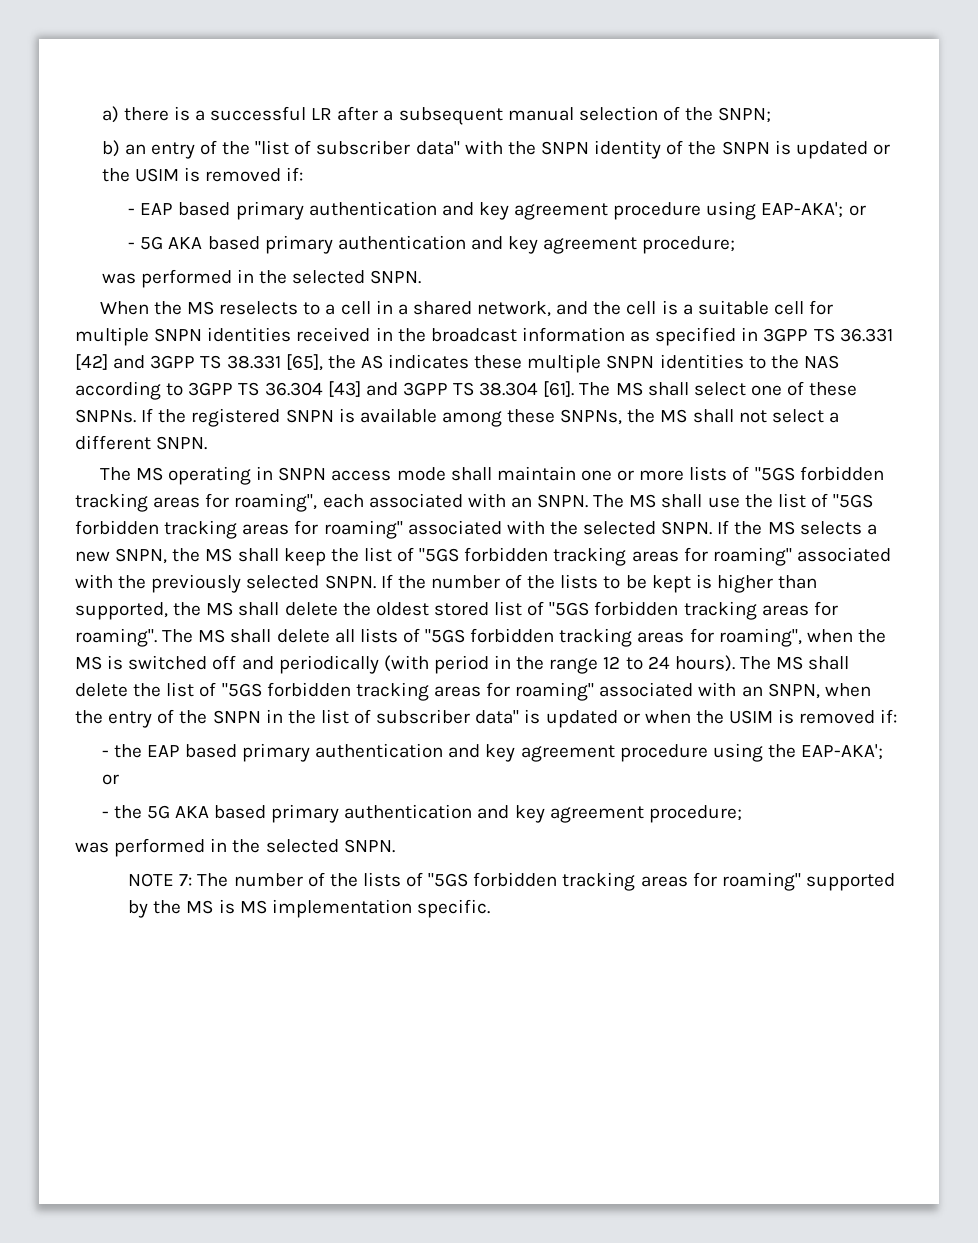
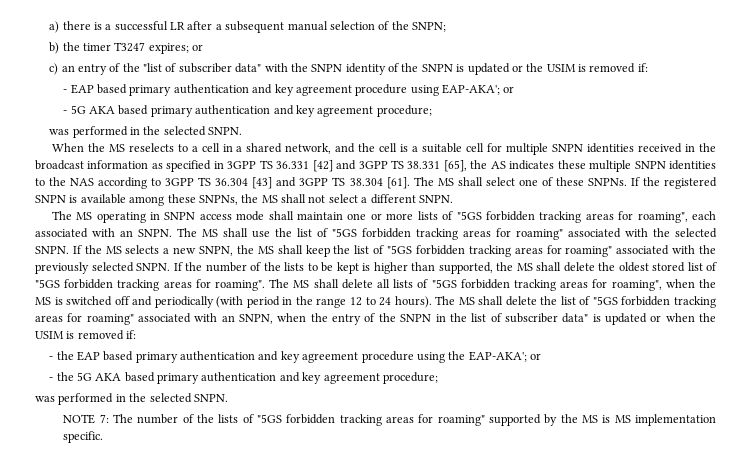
- b) an entry of the "list of subscriber data" with the SNPN identity of the SNPN is updated or the USIM is removed if:
+ b) the timer T3247 expires; or
+ c) an entry of the "list of subscriber data" with the SNPN identity of the SNPN is updated or the USIM is removed if:

